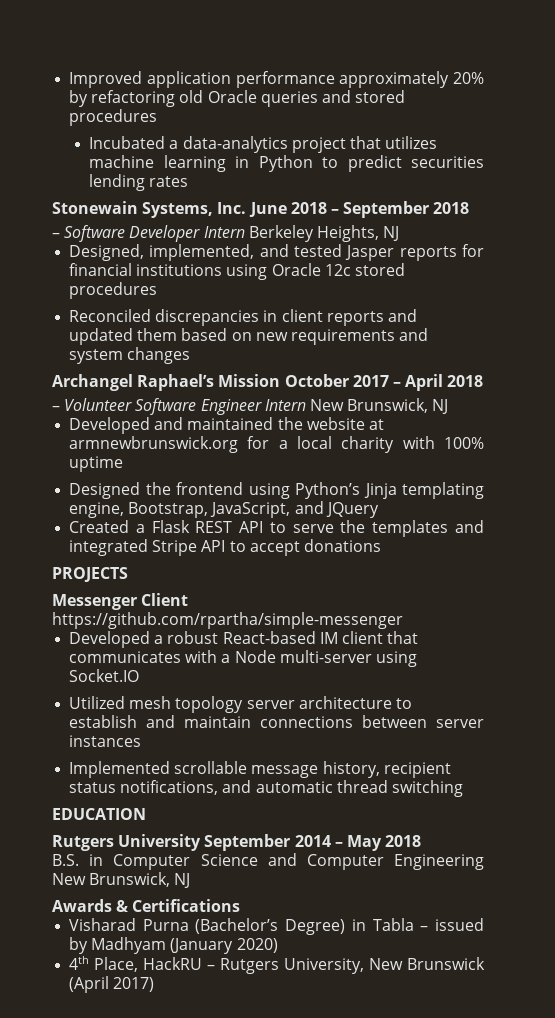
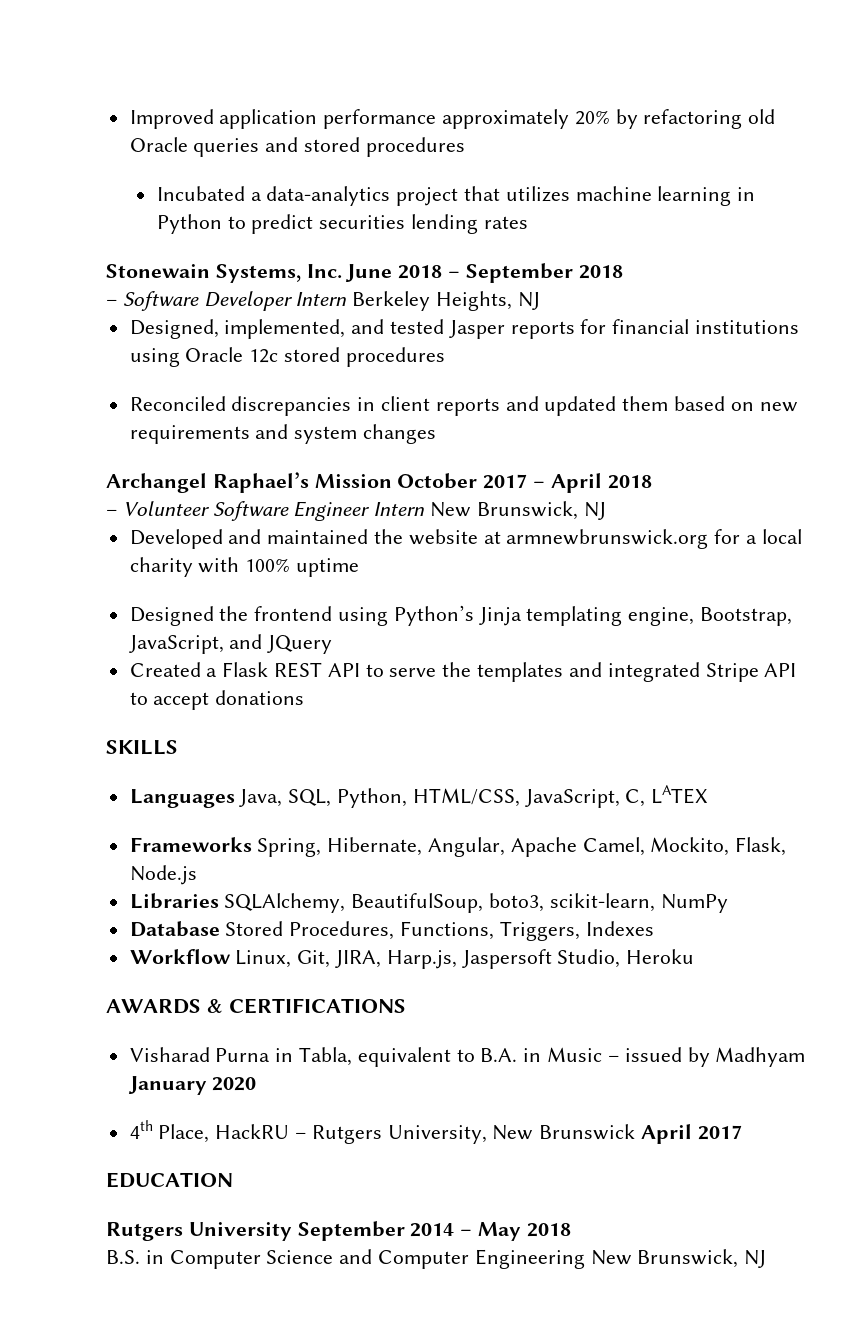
- PROJECTS
- Messenger Client https://github.com/rpartha/simple-messenger
- Developed a robust React-based IM client that communicates with a Node multi-server using Socket.IO
- Utilized mesh topology server architecture to establish and maintain connections between server instances
- Implemented scrollable message history, recipient status notifications, and automatic thread switching
+ SKILLS
+ Languages Java, SQL, Python, HTML/CSS, JavaScript, C, LATEX
+ Frameworks Spring, Hibernate, Angular, Apache Camel, Mockito, Flask, Node.js
+ Libraries SQLAlchemy, BeautifulSoup, boto3, scikit-learn, NumPy
+ Database Stored Procedures, Functions, Triggers, Indexes
+ Workflow Linux, Git, JIRA, Harp.js, Jaspersoft Studio, Heroku
+ AWARDS & CERTIFICATIONS
+ Visharad Purna in Tabla, equivalent to B.A. in Music – issued by Madhyam January 2020
+ 4th Place, HackRU – Rutgers University, New Brunswick April 2017
- Awards & Certifications
- Visharad Purna (Bachelor’s Degree) in Tabla – issued by Madhyam (January 2020)
- 4th Place, HackRU – Rutgers University, New Brunswick (April 2017)

